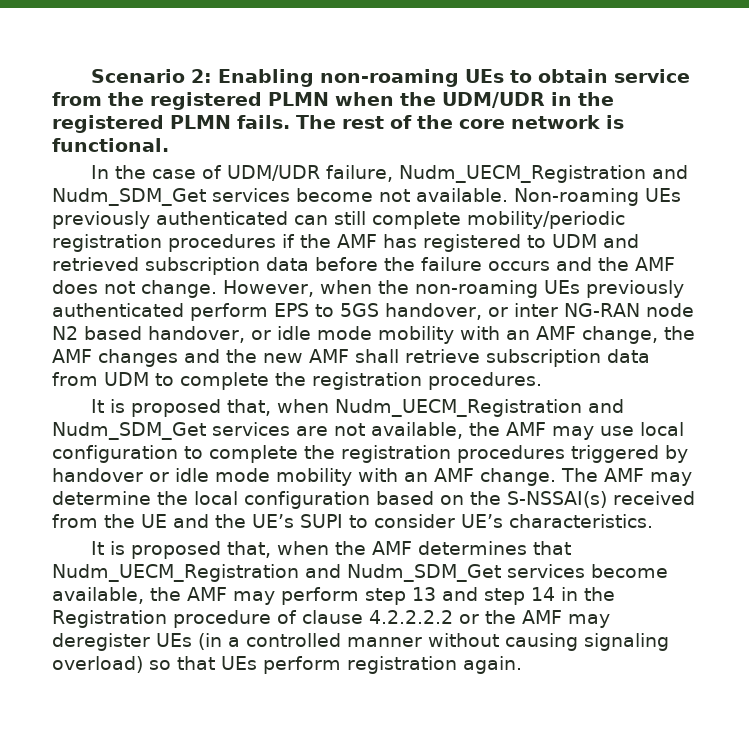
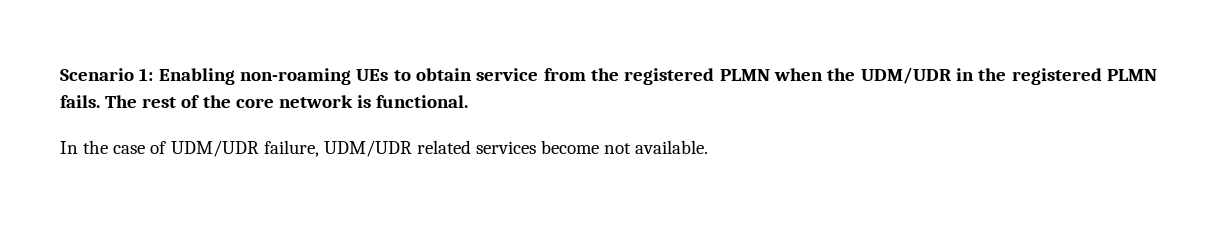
- Scenario 2: Enabling non-roaming UEs to obtain service from the registered PLMN when the UDM/UDR in the registered PLMN fails.
+ Scenario 1: Enabling non-roaming UEs to obtain service from the registered PLMN when the UDM/UDR in the registered PLMN fails.
- In the case of UDM/UDR failure, Nudm_UECM_Registration and Nudm_SDM_Get services become not available. Non-roaming UEs previously authenticated can still complete mobility/periodic registration procedures if the AMF has registered to UDM and retrieved subscription data before the failure occurs and the AMF does not change. However, when the non-roaming UEs previously authenticated perform EPS to 5GS handover, or inter NG-RAN node N2 based handover, or idle mode mobility with an AMF change, the AMF changes and the new AMF shall retrieve subscription data from UDM to complete the registration procedures.
- It is proposed that, when Nudm_UECM_Registration and Nudm_SDM_Get services are not available, the AMF may use local configuration to complete the registration procedures triggered by handover or idle mode mobility with an AMF change. The AMF may determine the local configuration based on the S-NSSAI(s) received from the UE and the UE’s SUPI to consider UE’s characteristics.
- It is proposed that, when the AMF determines that Nudm_UECM_Registration and Nudm_SDM_Get services become available, the AMF may perform step 13 and step 14 in the Registration procedure of clause 4.2.2.2.2 or the AMF may deregister UEs (in a controlled manner without causing signaling overload) so that UEs perform registration again.
+ In the case of UDM/UDR failure, UDM/UDR related services become not available.

